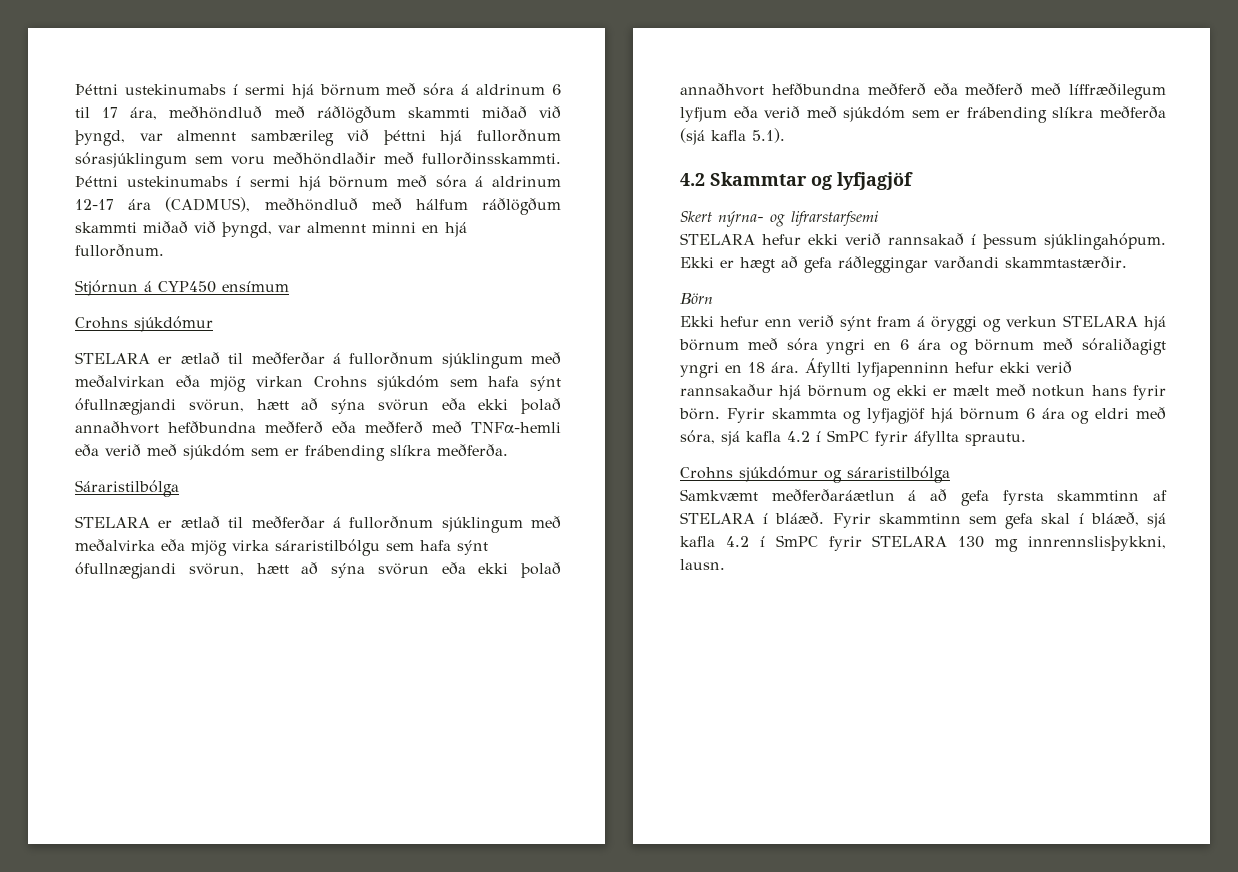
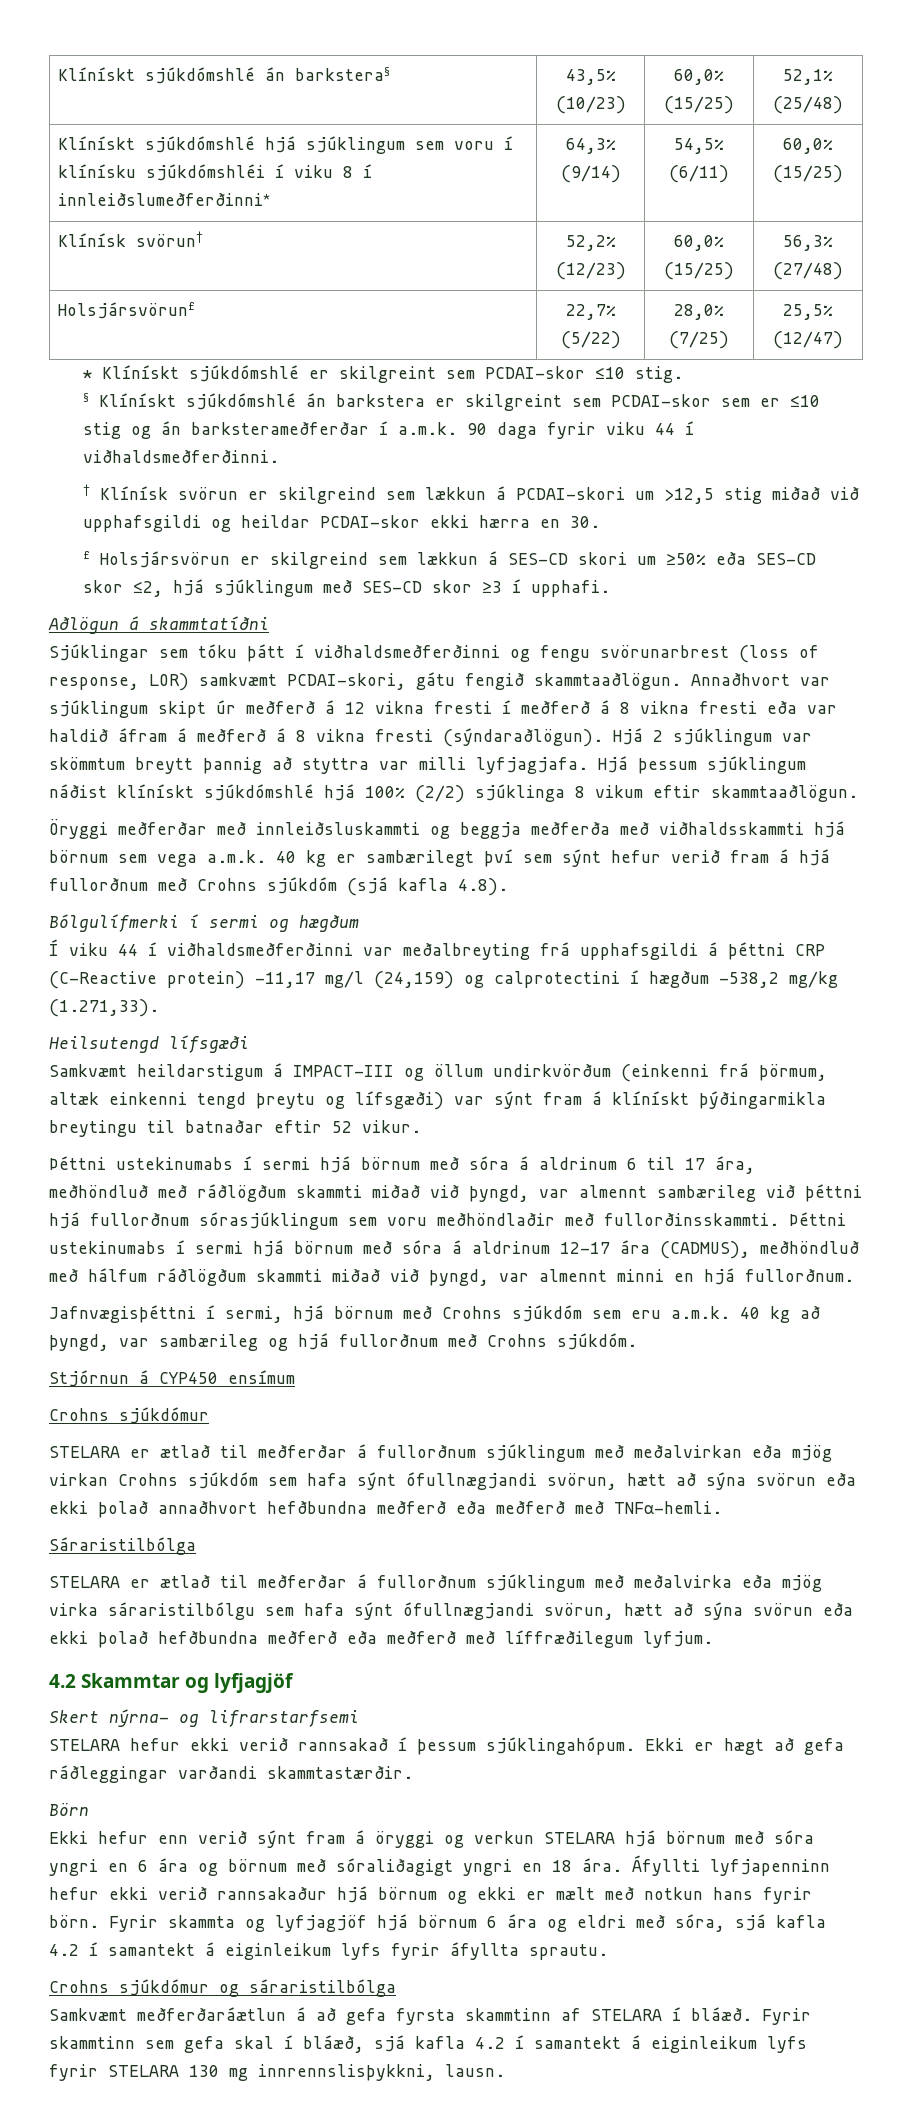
+ Klínískt sjúkdómshlé án barkstera§ | 43,5% (10/23) | 60,0% (15/25) | 52,1% (25/48)
+ Klínískt sjúkdómshlé hjá sjúklingum sem voru í klínísku sjúkdómshléi í viku 8 í innleiðslumeðferðinni* | 64,3% (9/14) | 54,5% (6/11) | 60,0% (15/25)
+ Klínísk svörun† | 52,2% (12/23) | 60,0% (15/25) | 56,3% (27/48)
+ Holsjársvörun£ | 22,7% (5/22) | 28,0% (7/25) | 25,5% (12/47)
+ * Klínískt sjúkdómshlé er skilgreint sem PCDAI-skor ≤10 stig.
+ § Klínískt sjúkdómshlé án barkstera er skilgreint sem PCDAI-skor sem er ≤10 stig og án barksterameðferðar í a.m.k. 90 daga fyrir viku 44 í viðhaldsmeðferðinni.
+ † Klínísk svörun er skilgreind sem lækkun á PCDAI-skori um >12,5 stig miðað við upphafsgildi og heildar PCDAI-skor ekki hærra en 30.
+ £ Holsjársvörun er skilgreind sem lækkun á SES-CD skori um ≥50% eða SES-CD skor ≤2, hjá sjúklingum með SES-CD skor ≥3 í upphafi.
+ Aðlögun á skammtatíðni
+ Sjúklingar sem tóku þátt í viðhaldsmeðferðinni og fengu svörunarbrest (loss of response, LOR) samkvæmt PCDAI-skori, gátu fengið skammtaaðlögun. Annaðhvort var sjúklingum skipt úr meðferð á 12 vikna fresti í meðferð á 8 vikna fresti eða var haldið áfram á meðferð á 8 vikna fresti (sýndaraðlögun). Hjá 2 sjúklingum var skömmtum breytt þannig að styttra var milli lyfjagjafa. Hjá þessum sjúklingum náðist klínískt sjúkdómshlé hjá 100% (2/2) sjúklinga 8 vikum eftir skammtaaðlögun.
+ Öryggi meðferðar með innleiðsluskammti og beggja meðferða með viðhaldsskammti hjá börnum sem vega a.m.k. 40 kg er sambærilegt því sem sýnt hefur verið fram á hjá fullorðnum með Crohns sjúkdóm (sjá kafla 4.8).
+ Bólgulífmerki í sermi og hægðum
+ Í viku 44 í viðhaldsmeðferðinni var meðalbreyting frá upphafsgildi á þéttni CRP (C-Reactive protein) -11,17 mg/l (24,159) og calprotectini í hægðum -538,2 mg/kg (1.271,33).
+ Heilsutengd lífsgæði
+ Samkvæmt heildarstigum á IMPACT-III og öllum undirkvörðum (einkenni frá þörmum, altæk einkenni tengd þreytu og lífsgæði) var sýnt fram á klínískt þýðingarmikla breytingu til batnaðar eftir 52 vikur.
+ Jafnvægisþéttni í sermi, hjá börnum með Crohns sjúkdóm sem eru a.m.k. 40 kg að þyngd, var sambærileg og hjá fullorðnum með Crohns sjúkdóm.
- STELARA er ætlað til meðferðar á fullorðnum sjúklingum með meðalvirkan eða mjög virkan Crohns sjúkdóm sem hafa sýnt ófullnægjandi svörun, hætt að sýna svörun eða ekki þolað annaðhvort hefðbundna meðferð eða meðferð með TNFα-hemli eða verið með sjúkdóm sem er frábending slíkra meðferða.
+ STELARA er ætlað til meðferðar á fullorðnum sjúklingum með meðalvirkan eða mjög virkan Crohns sjúkdóm sem hafa sýnt ófullnægjandi svörun, hætt að sýna svörun eða ekki þolað annaðhvort hefðbundna meðferð eða meðferð með TNFα-hemli.
- STELARA er ætlað til meðferðar á fullorðnum sjúklingum með meðalvirka eða mjög virka sáraristilbólgu sem hafa sýnt ófullnægjandi svörun, hætt að sýna svörun eða ekki þolað annaðhvort hefðbundna meðferð eða meðferð með líffræðilegum lyfjum eða verið með sjúkdóm sem er frábending slíkra meðferða (sjá kafla 5.1).
+ STELARA er ætlað til meðferðar á fullorðnum sjúklingum með meðalvirka eða mjög virka sáraristilbólgu sem hafa sýnt ófullnægjandi svörun, hætt að sýna svörun eða ekki þolað hefðbundna meðferð eða meðferð með líffræðilegum lyfjum.
- Fyrir skammta og lyfjagjöf hjá börnum 6 ára og eldri með sóra, sjá kafla 4.2 í SmPC fyrir áfyllta sprautu.
+ Fyrir skammta og lyfjagjöf hjá börnum 6 ára og eldri með sóra, sjá kafla 4.2 í samantekt á eiginleikum lyfs fyrir áfyllta sprautu.
- Fyrir skammtinn sem gefa skal í bláæð, sjá kafla 4.2 í SmPC fyrir STELARA 130 mg innrennslisþykkni, lausn.
+ Fyrir skammtinn sem gefa skal í bláæð, sjá kafla 4.2 í samantekt á eiginleikum lyfs fyrir STELARA 130 mg innrennslisþykkni, lausn.

